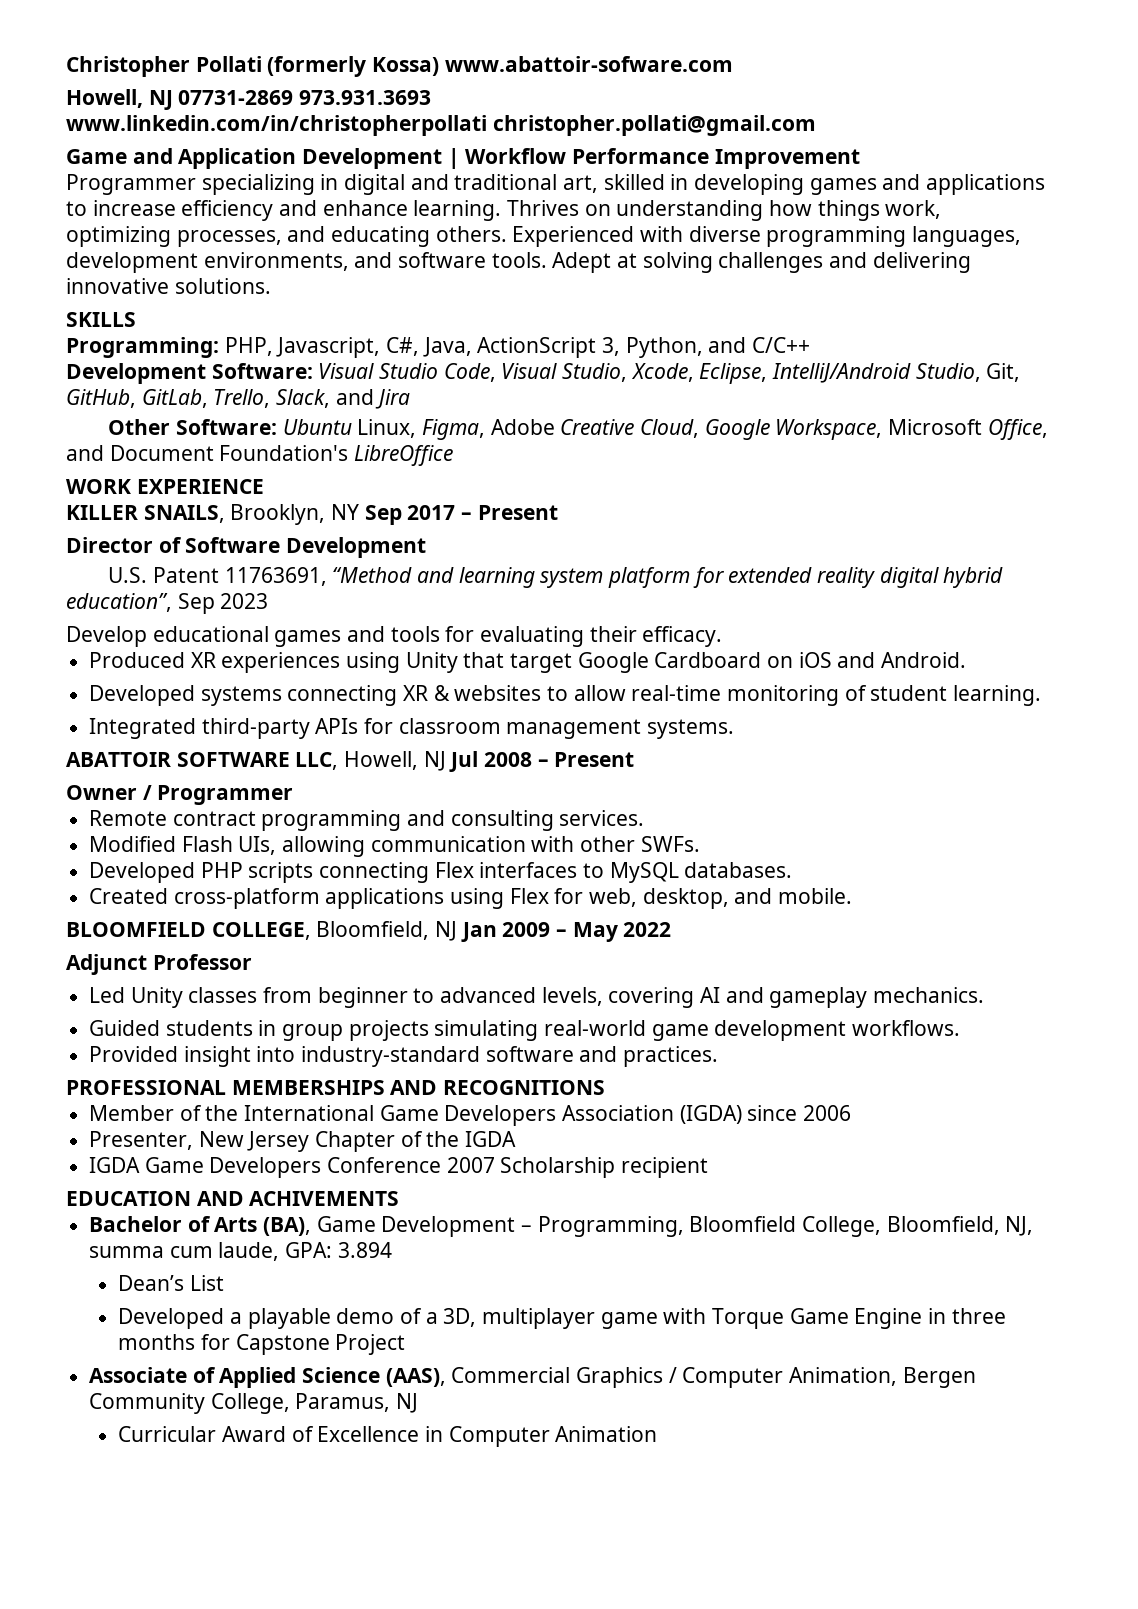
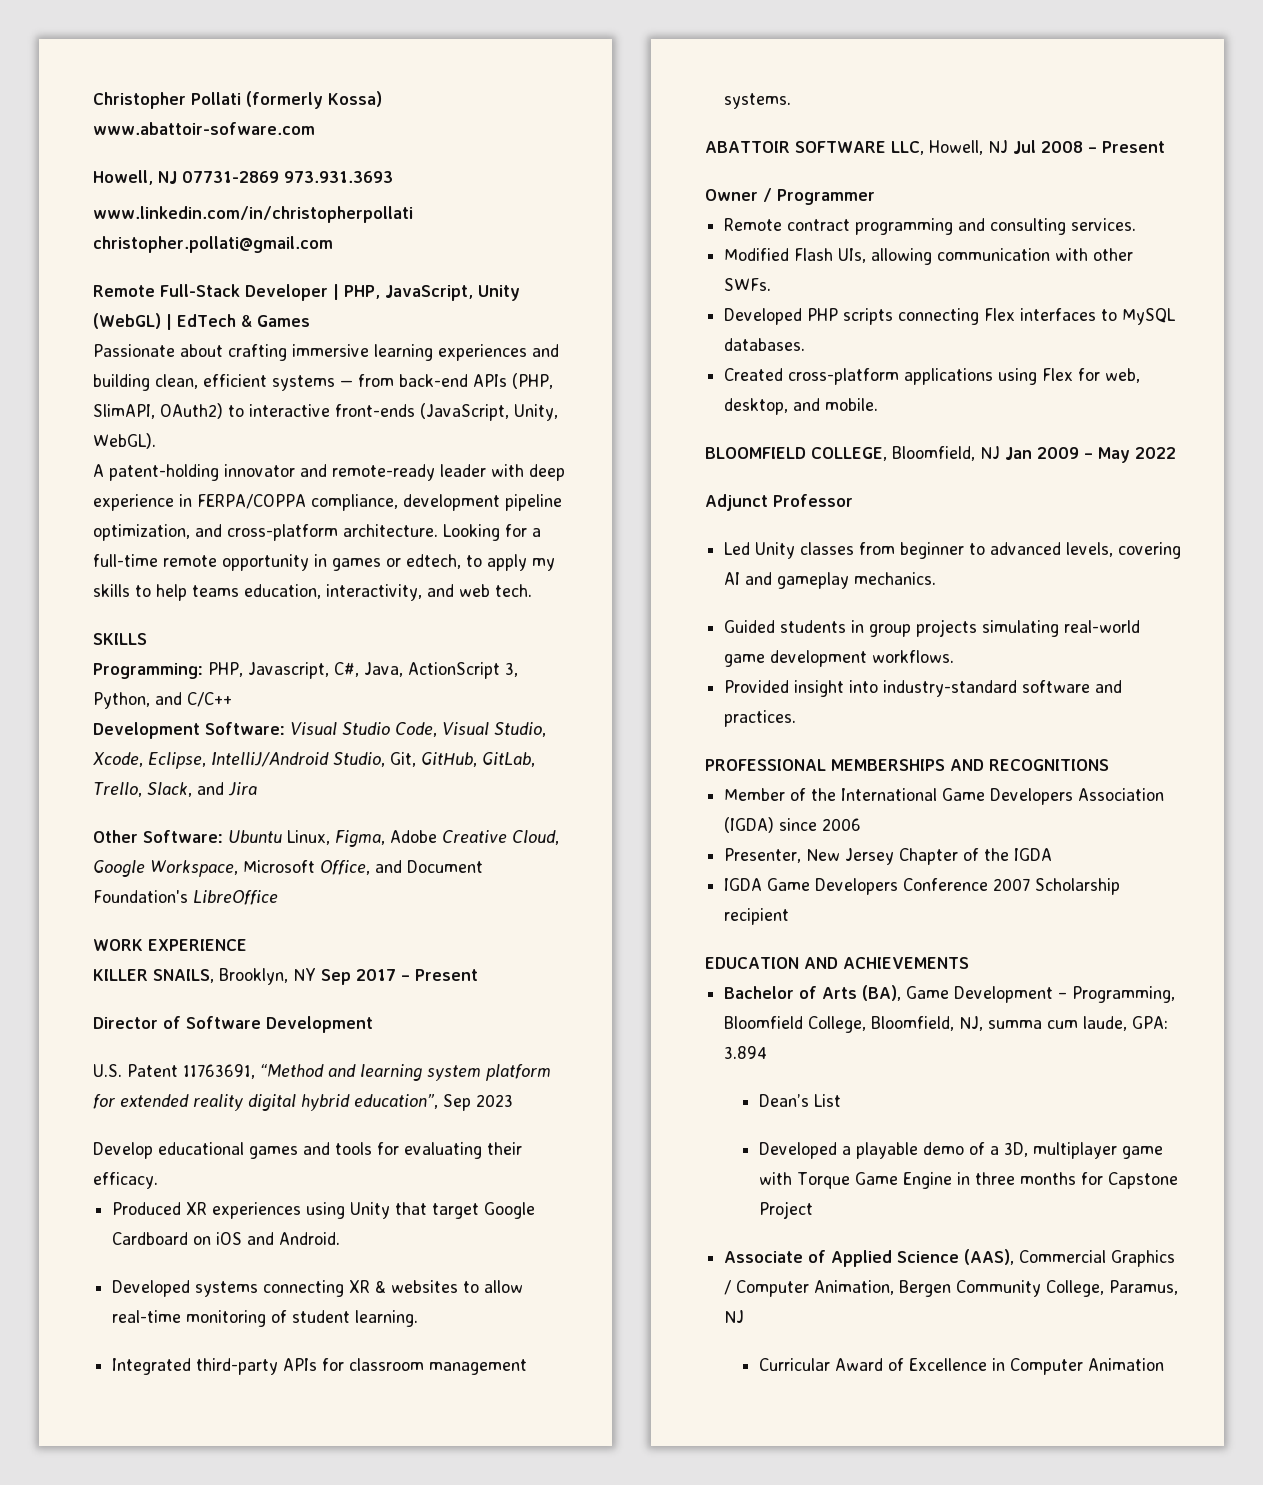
- Game and Application Development | Workflow Performance Improvement
- Programmer specializing in digital and traditional art, skilled in developing games and applications to increase efficiency and enhance learning. Thrives on understanding how things work, optimizing processes, and educating others. Experienced with diverse programming languages, development environments, and software tools. Adept at solving challenges and delivering innovative solutions.
+ Remote Full-Stack Developer | PHP, JavaScript, Unity (WebGL) | EdTech & Games
+ Passionate about crafting immersive learning experiences and building clean, efficient systems — from back-end APIs (PHP, SlimAPI, OAuth2) to interactive front-ends (JavaScript, Unity, WebGL).
+ A patent-holding innovator and remote-ready leader with deep experience in FERPA/COPPA compliance, development pipeline optimization, and cross-platform architecture. Looking for a full-time remote opportunity in games or edtech, to apply my skills to help teams education, interactivity, and web tech.
- EDUCATION AND ACHIVEMENTS
+ EDUCATION AND ACHIEVEMENTS

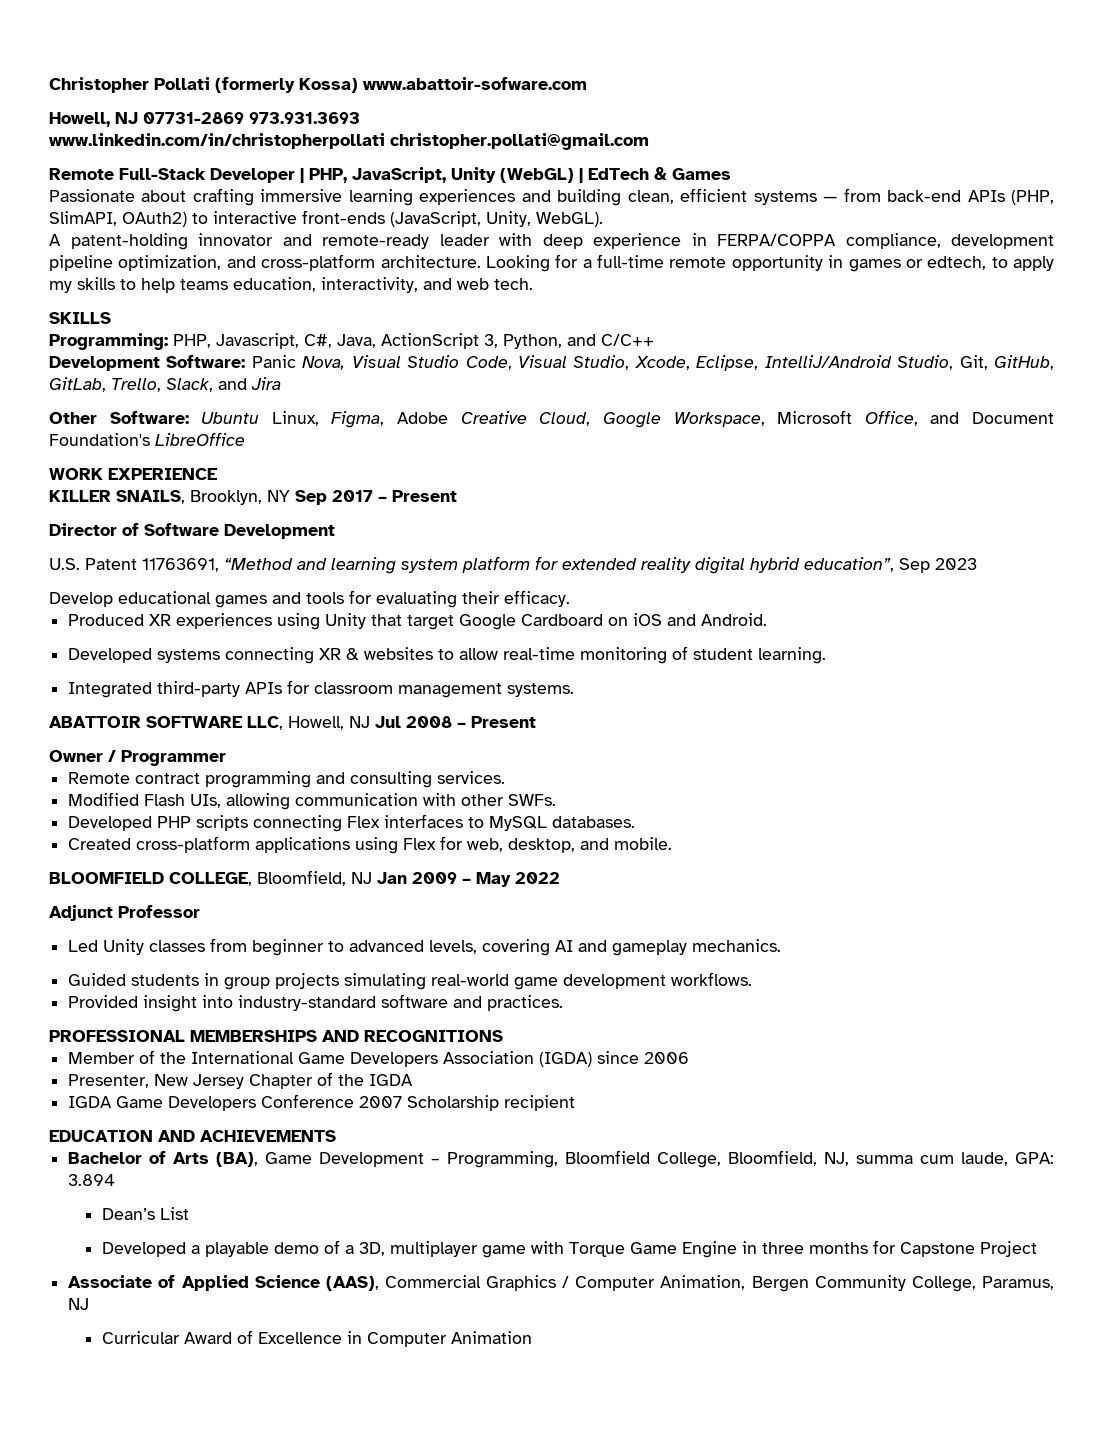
- Development Software: Visual Studio Code, Visual Studio, Xcode, Eclipse, IntelliJ/Android Studio, Git, GitHub, GitLab, Trello, Slack, and Jira
+ Development Software: Panic Nova, Visual Studio Code, Visual Studio, Xcode, Eclipse, IntelliJ/Android Studio, Git, GitHub, GitLab, Trello, Slack, and Jira

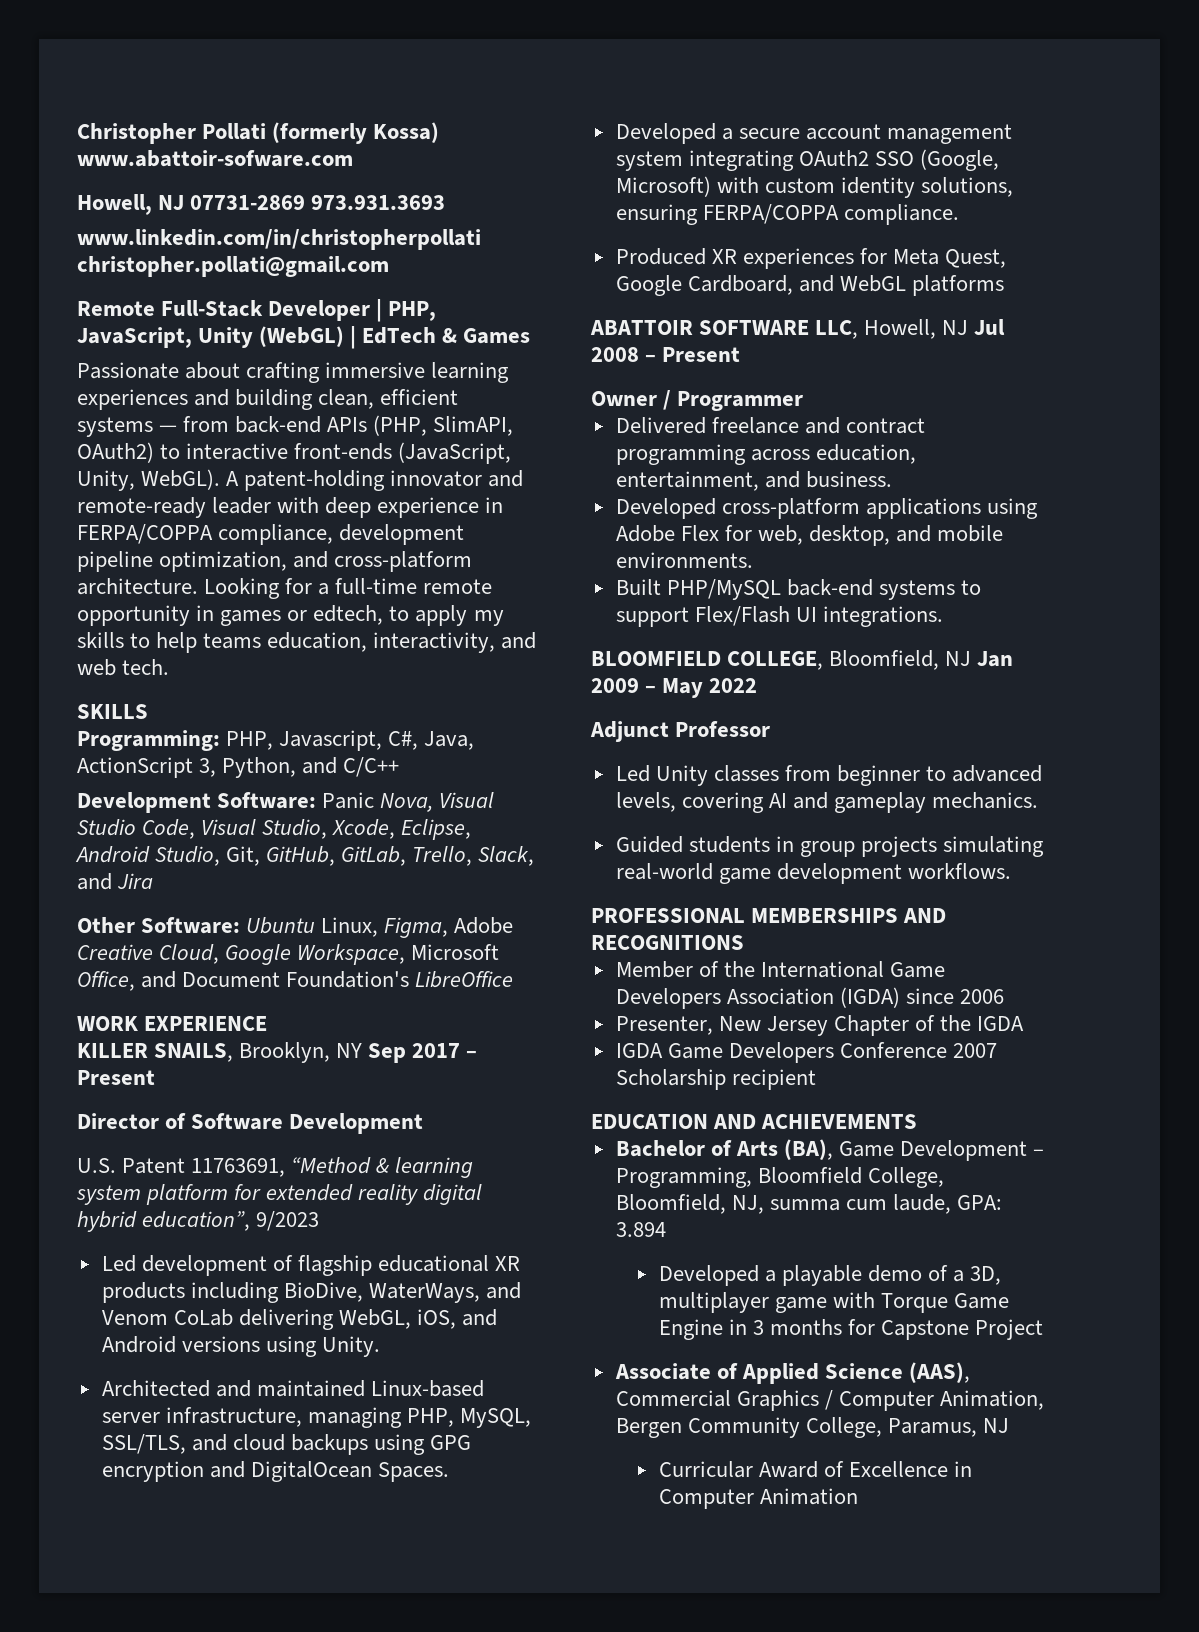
- Passionate about crafting immersive learning experiences and building clean, efficient systems — from back-end APIs (PHP, SlimAPI, OAuth2) to interactive front-ends (JavaScript, Unity, WebGL).
- A patent-holding innovator and remote-ready leader with deep experience in FERPA/COPPA compliance, development pipeline optimization, and cross-platform architecture.
+ Passionate about crafting immersive learning experiences and building clean, efficient systems — from back-end APIs (PHP, SlimAPI, OAuth2) to interactive front-ends (JavaScript, Unity, WebGL). A patent-holding innovator and remote-ready leader with deep experience in FERPA/COPPA compliance, development pipeline optimization, and cross-platform architecture.
- Development Software: Panic Nova, Visual Studio Code, Visual Studio, Xcode, Eclipse, IntelliJ/Android Studio, Git, GitHub, GitLab, Trello, Slack, and Jira
+ Development Software: Panic Nova, Visual Studio Code, Visual Studio, Xcode, Eclipse, Android Studio, Git, GitHub, GitLab, Trello, Slack, and Jira
- U.S. Patent 11763691, “Method and learning system platform for extended reality digital hybrid education”, Sep 2023
- Develop educational games and tools for evaluating their efficacy.
- Produced XR experiences using Unity that target Google Cardboard on iOS and Android.
- Developed systems connecting XR & websites to allow real-time monitoring of student learning.
- Integrated third-party APIs for classroom management systems.
+ U.S. Patent 11763691, “Method & learning system platform for extended reality digital hybrid education”, 9/2023
+ Led development of flagship educational XR products including BioDive, WaterWays, and Venom CoLab delivering WebGL, iOS, and Android versions using Unity.
+ Architected and maintained Linux-based server infrastructure, managing PHP, MySQL, SSL/TLS, and cloud backups using GPG encryption and DigitalOcean Spaces.
+ Developed a secure account management system integrating OAuth2 SSO (Google, Microsoft) with custom identity solutions, ensuring FERPA/COPPA compliance.
+ Produced XR experiences for Meta Quest, Google Cardboard, and WebGL platforms
- Remote contract programming and consulting services.
- Modified Flash UIs, allowing communication with other SWFs.
- Developed PHP scripts connecting Flex interfaces to MySQL databases.
- Created cross-platform applications using Flex for web, desktop, and mobile.
+ Delivered freelance and contract programming across education, entertainment, and business.
+ Developed cross-platform applications using Adobe Flex for web, desktop, and mobile environments.
+ Built PHP/MySQL back-end systems to support Flex/Flash UI integrations.
- Provided insight into industry-standard software and practices.
- Dean’s List
- Developed a playable demo of a 3D, multiplayer game with Torque Game Engine in three months for Capstone Project
+ Developed a playable demo of a 3D, multiplayer game with Torque Game Engine in 3 months for Capstone Project

